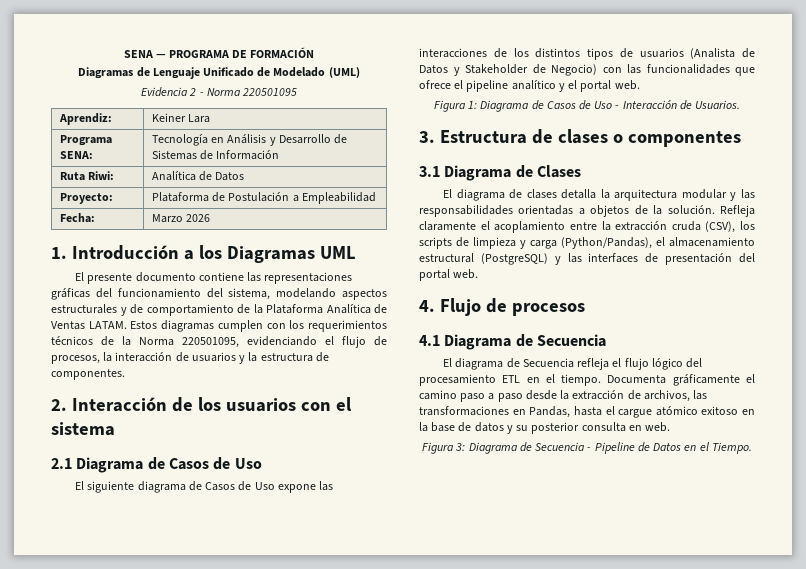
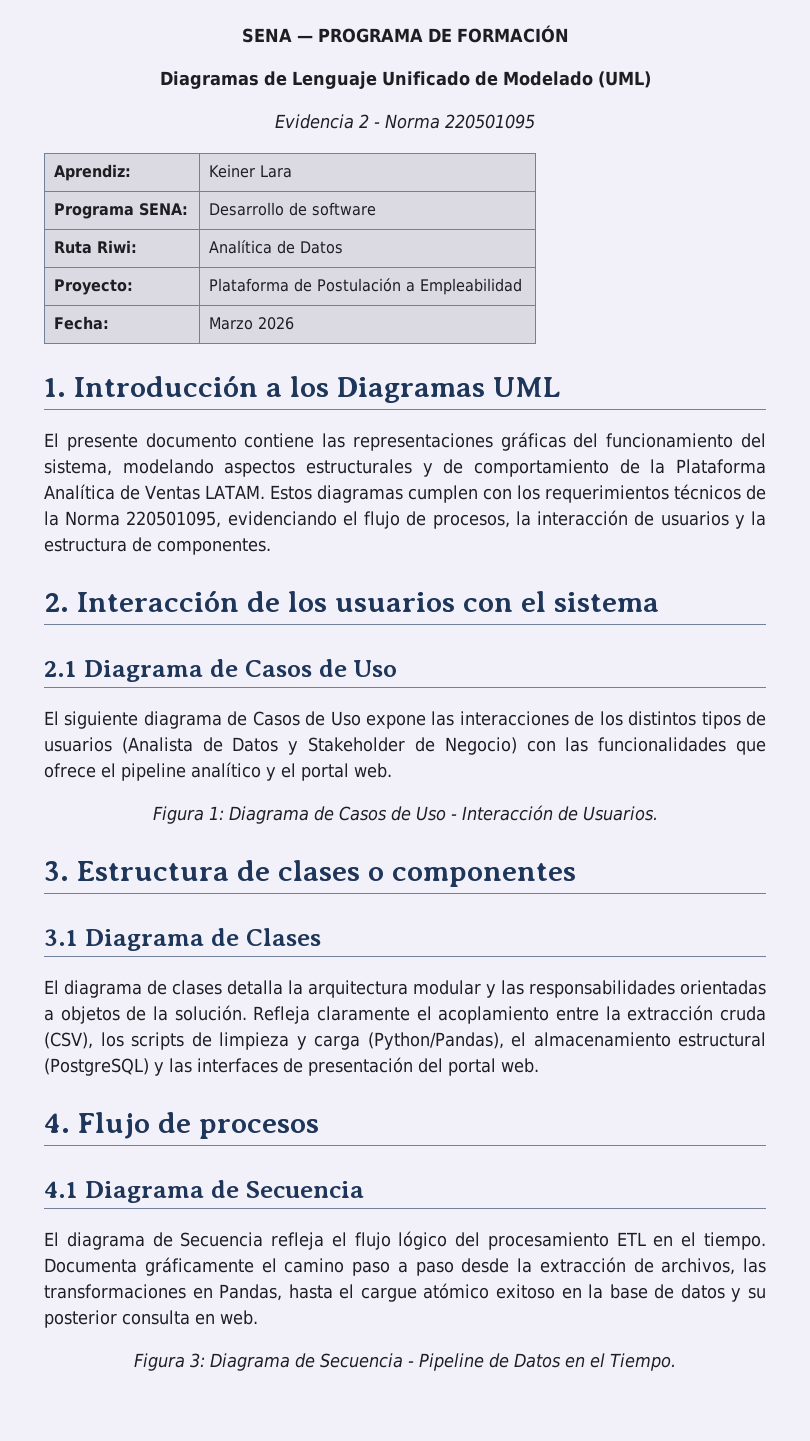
- Programa SENA: | Tecnología en Análisis y Desarrollo de Sistemas de Información
+ Programa SENA: | Desarrollo de software

